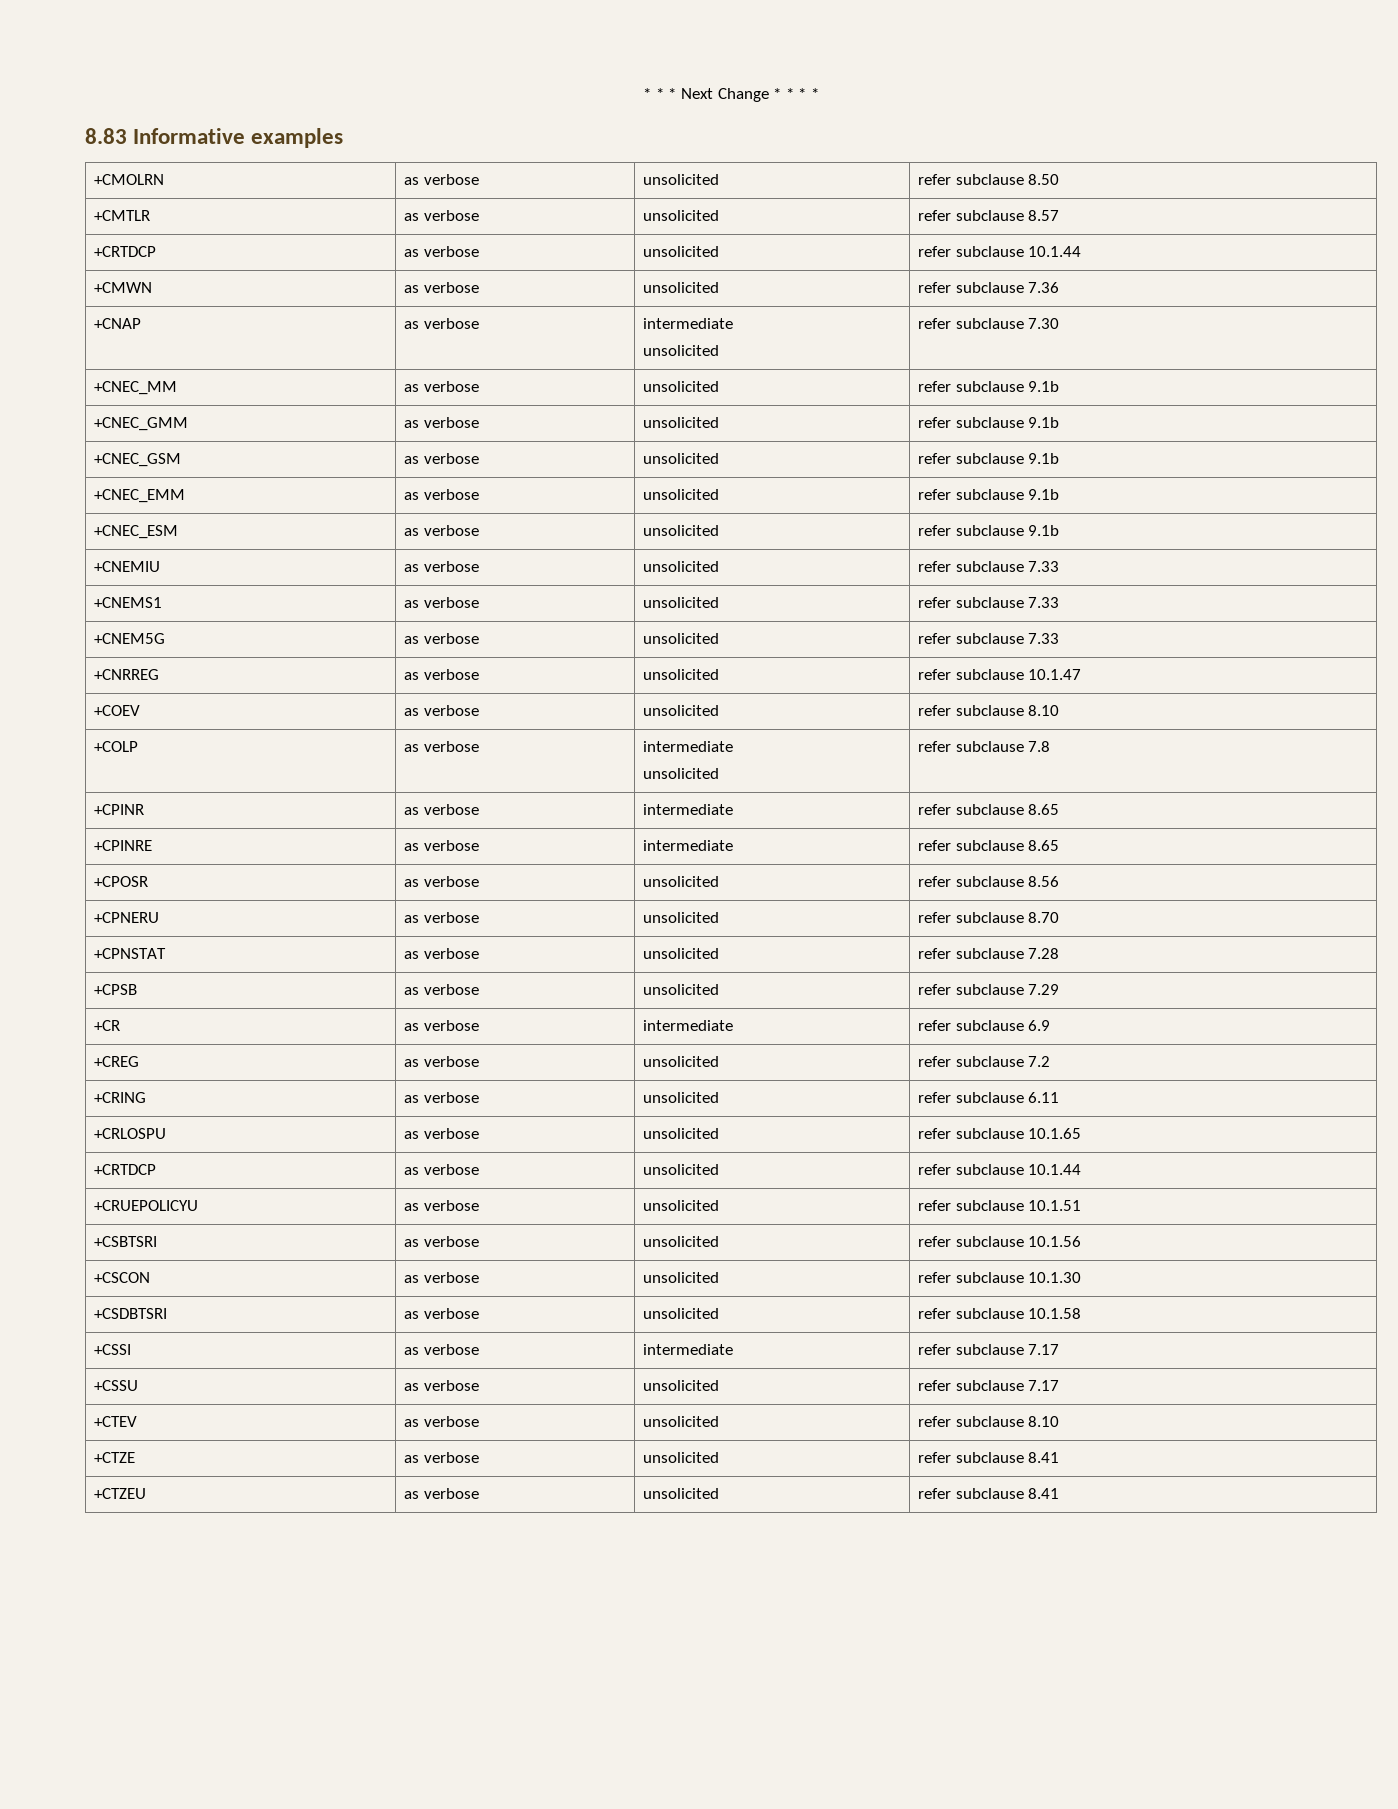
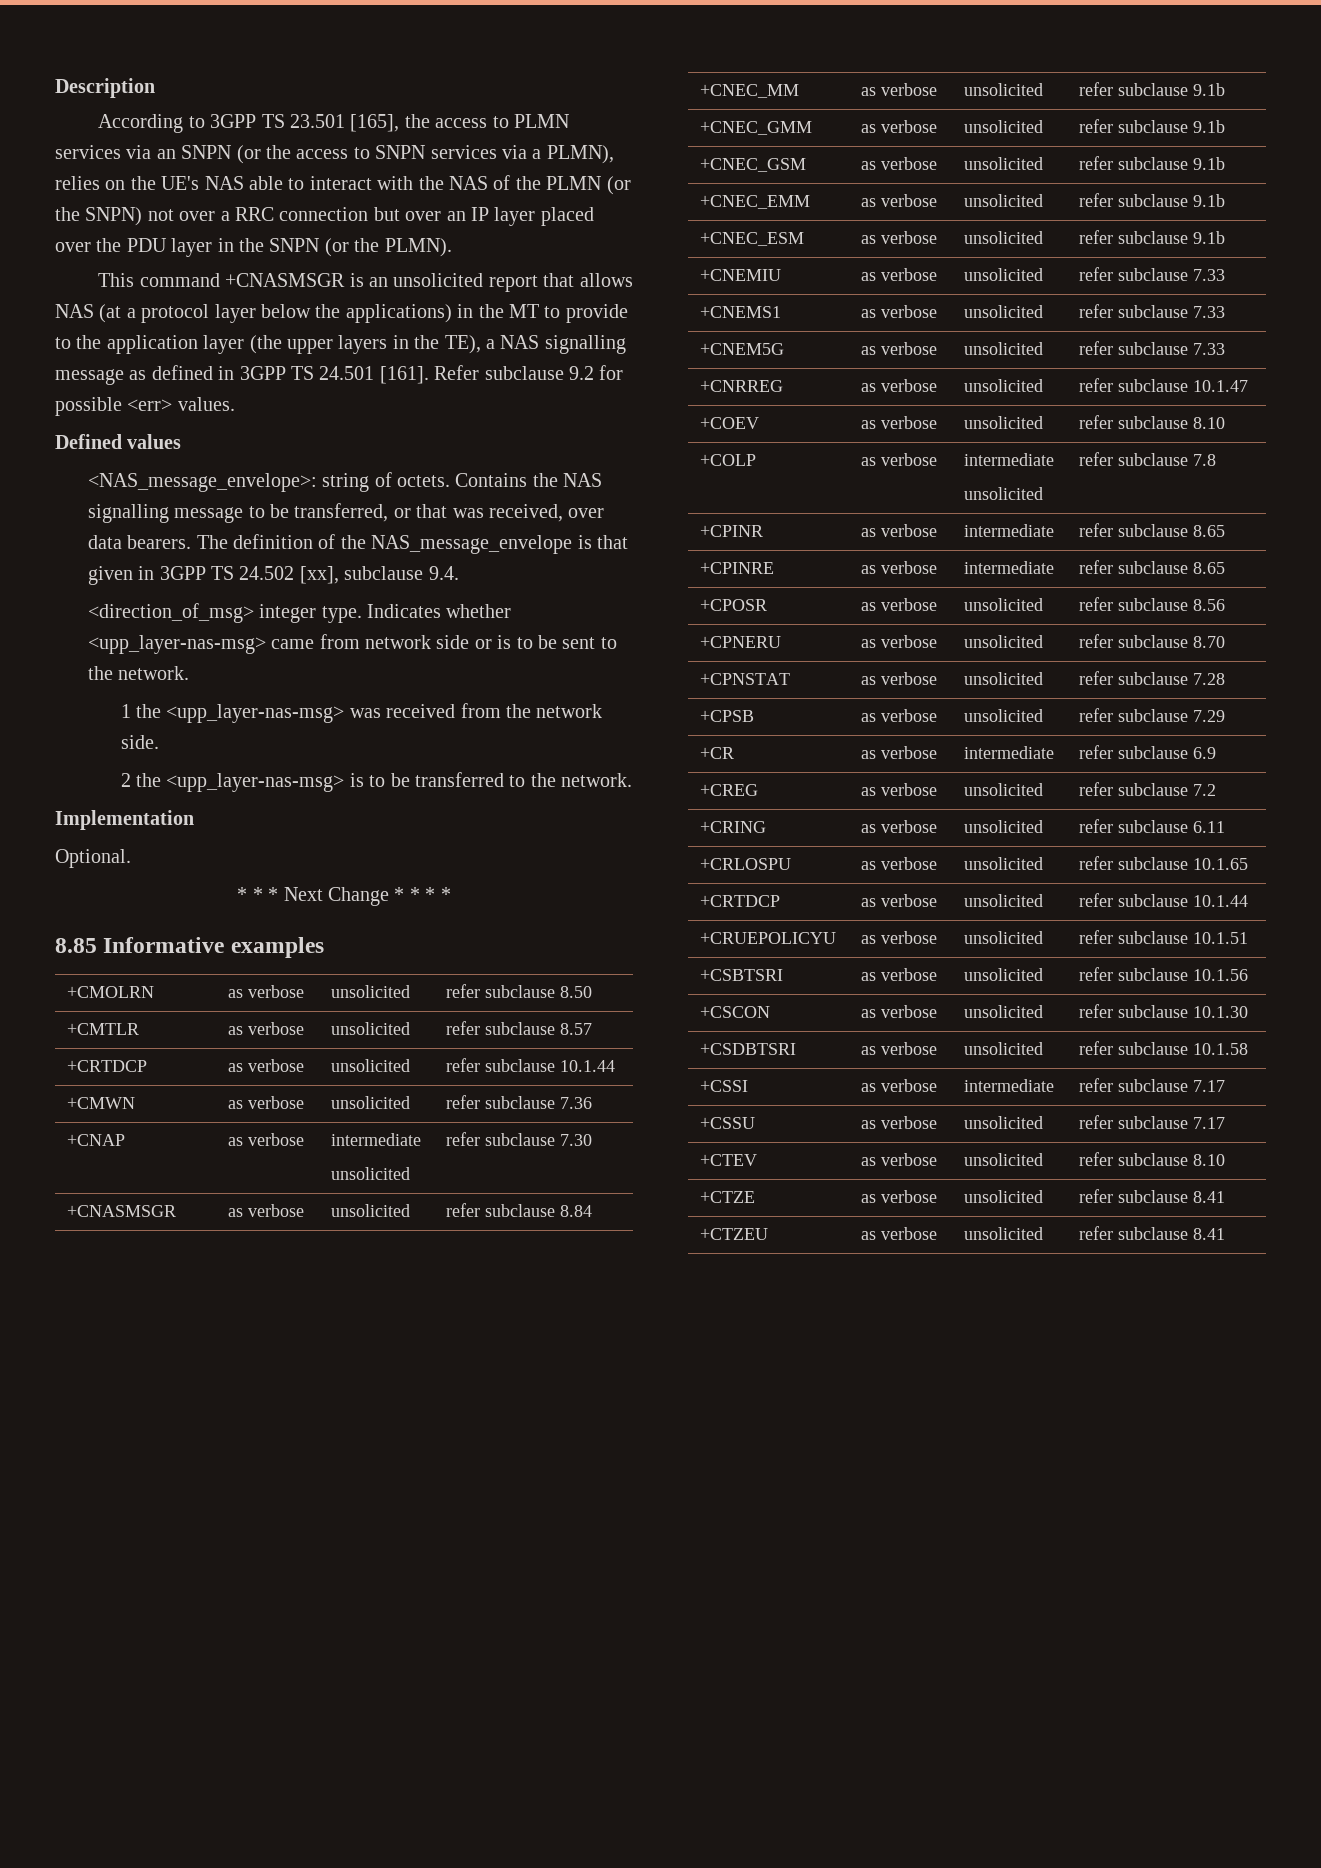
+ Description
+ According to 3GPP TS 23.501 [165], the access to PLMN services via an SNPN (or the access to SNPN services via a PLMN), relies on the UE's NAS able to interact with the NAS of the PLMN (or the SNPN) not over a RRC connection but over an IP layer placed over the PDU layer in the SNPN (or the PLMN).
+ This command +CNASMSGR is an unsolicited report that allows NAS (at a protocol layer below the applications) in the MT to provide to the application layer (the upper layers in the TE), a NAS signalling message as defined in 3GPP TS 24.501 [161]. Refer subclause 9.2 for possible <err> values.
+ Defined values
+ <NAS_message_envelope>: string of octets. Contains the NAS signalling message to be transferred, or that was received, over data bearers. The definition of the NAS_message_envelope is that given in 3GPP TS 24.502 [xx], subclause 9.4.
+ <direction_of_msg> integer type. Indicates whether <upp_layer-nas-msg> came from network side or is to be sent to the network.
+ 1 the <upp_layer-nas-msg> was received from the network side.
+ 2 the <upp_layer-nas-msg> is to be transferred to the network.
+ Implementation
+ Optional.
- 8.83 Informative examples
+ 8.85 Informative examples
+ +CNASMSGR | as verbose | unsolicited | refer subclause 8.84

